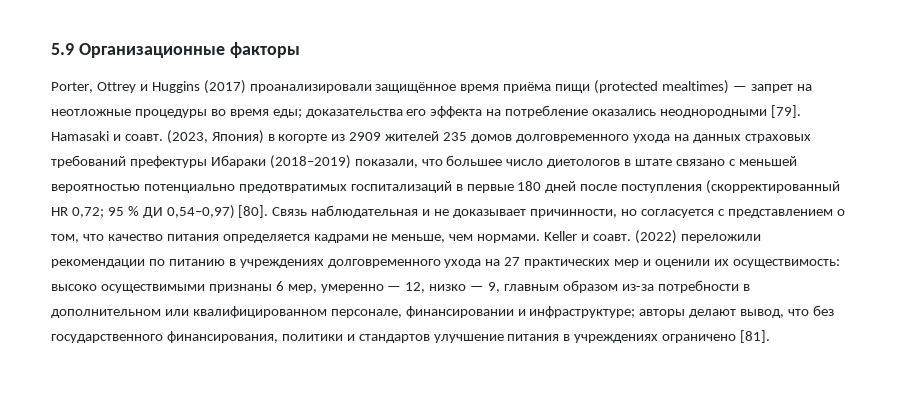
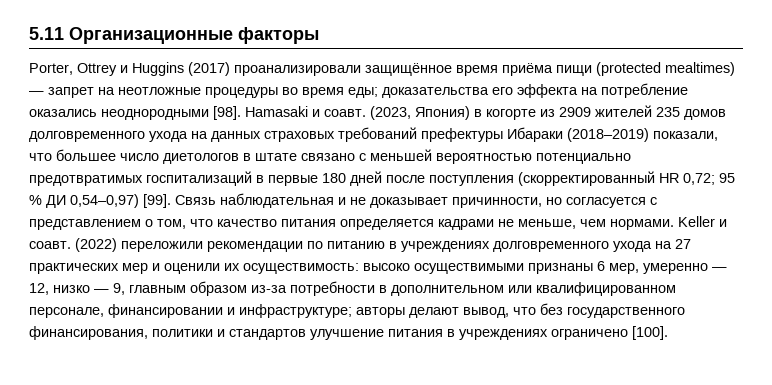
- 5.9 Организационные факторы
+ 5.11 Организационные факторы
- Porter, Ottrey и Huggins (2017) проанализировали защищённое время приёма пищи (protected mealtimes) — запрет на неотложные процедуры во время еды; доказательства его эффекта на потребление оказались неоднородными [79].
+ Porter, Ottrey и Huggins (2017) проанализировали защищённое время приёма пищи (protected mealtimes) — запрет на неотложные процедуры во время еды; доказательства его эффекта на потребление оказались неоднородными [98].
- (2023, Япония) в когорте из 2909 жителей 235 домов долговременного ухода на данных страховых требований префектуры Ибараки (2018–2019) показали, что большее число диетологов в штате связано с меньшей вероятностью потенциально предотвратимых госпитализаций в первые 180 дней после поступления (скорректированный HR 0,72; 95 % ДИ 0,54–0,97) [80].
+ (2023, Япония) в когорте из 2909 жителей 235 домов долговременного ухода на данных страховых требований префектуры Ибараки (2018–2019) показали, что большее число диетологов в штате связано с меньшей вероятностью потенциально предотвратимых госпитализаций в первые 180 дней после поступления (скорректированный HR 0,72; 95 % ДИ 0,54–0,97) [99].
- (2022) переложили рекомендации по питанию в учреждениях долговременного ухода на 27 практических мер и оценили их осуществимость: высоко осуществимыми признаны 6 мер, умеренно — 12, низко — 9, главным образом из-за потребности в дополнительном или квалифицированном персонале, финансировании и инфраструктуре; авторы делают вывод, что без государственного финансирования, политики и стандартов улучшение питания в учреждениях ограничено [81].
+ (2022) переложили рекомендации по питанию в учреждениях долговременного ухода на 27 практических мер и оценили их осуществимость: высоко осуществимыми признаны 6 мер, умеренно — 12, низко — 9, главным образом из-за потребности в дополнительном или квалифицированном персонале, финансировании и инфраструктуре; авторы делают вывод, что без государственного финансирования, политики и стандартов улучшение питания в учреждениях ограничено [100].

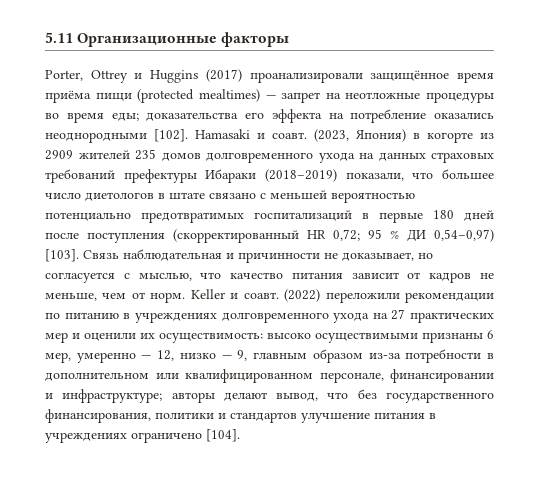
- Porter, Ottrey и Huggins (2017) проанализировали защищённое время приёма пищи (protected mealtimes) — запрет на неотложные процедуры во время еды; доказательства его эффекта на потребление оказались неоднородными [98].
+ Porter, Ottrey и Huggins (2017) проанализировали защищённое время приёма пищи (protected mealtimes) — запрет на неотложные процедуры во время еды; доказательства его эффекта на потребление оказались неоднородными [102].
- (2023, Япония) в когорте из 2909 жителей 235 домов долговременного ухода на данных страховых требований префектуры Ибараки (2018–2019) показали, что большее число диетологов в штате связано с меньшей вероятностью потенциально предотвратимых госпитализаций в первые 180 дней после поступления (скорректированный HR 0,72; 95 % ДИ 0,54–0,97) [99].
+ (2023, Япония) в когорте из 2909 жителей 235 домов долговременного ухода на данных страховых требований префектуры Ибараки (2018–2019) показали, что большее число диетологов в штате связано с меньшей вероятностью потенциально предотвратимых госпитализаций в первые 180 дней после поступления (скорректированный HR 0,72; 95 % ДИ 0,54–0,97) [103].
- Связь наблюдательная и не доказывает причинности, но согласуется с представлением о том, что качество питания определяется кадрами не меньше, чем нормами.
+ Связь наблюдательная и причинности не доказывает, но согласуется с мыслью, что качество питания зависит от кадров не меньше, чем от норм.
- (2022) переложили рекомендации по питанию в учреждениях долговременного ухода на 27 практических мер и оценили их осуществимость: высоко осуществимыми признаны 6 мер, умеренно — 12, низко — 9, главным образом из-за потребности в дополнительном или квалифицированном персонале, финансировании и инфраструктуре; авторы делают вывод, что без государственного финансирования, политики и стандартов улучшение питания в учреждениях ограничено [100].
+ (2022) переложили рекомендации по питанию в учреждениях долговременного ухода на 27 практических мер и оценили их осуществимость: высоко осуществимыми признаны 6 мер, умеренно — 12, низко — 9, главным образом из-за потребности в дополнительном или квалифицированном персонале, финансировании и инфраструктуре; авторы делают вывод, что без государственного финансирования, политики и стандартов улучшение питания в учреждениях ограничено [104].

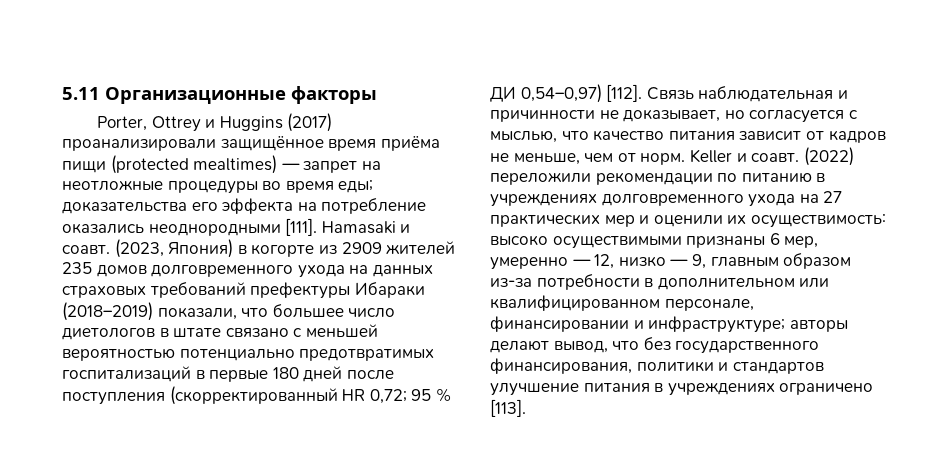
- Porter, Ottrey и Huggins (2017) проанализировали защищённое время приёма пищи (protected mealtimes) — запрет на неотложные процедуры во время еды; доказательства его эффекта на потребление оказались неоднородными [102].
+ Porter, Ottrey и Huggins (2017) проанализировали защищённое время приёма пищи (protected mealtimes) — запрет на неотложные процедуры во время еды; доказательства его эффекта на потребление оказались неоднородными [111].
- (2023, Япония) в когорте из 2909 жителей 235 домов долговременного ухода на данных страховых требований префектуры Ибараки (2018–2019) показали, что большее число диетологов в штате связано с меньшей вероятностью потенциально предотвратимых госпитализаций в первые 180 дней после поступления (скорректированный HR 0,72; 95 % ДИ 0,54–0,97) [103].
+ (2023, Япония) в когорте из 2909 жителей 235 домов долговременного ухода на данных страховых требований префектуры Ибараки (2018–2019) показали, что большее число диетологов в штате связано с меньшей вероятностью потенциально предотвратимых госпитализаций в первые 180 дней после поступления (скорректированный HR 0,72; 95 % ДИ 0,54–0,97) [112].
- (2022) переложили рекомендации по питанию в учреждениях долговременного ухода на 27 практических мер и оценили их осуществимость: высоко осуществимыми признаны 6 мер, умеренно — 12, низко — 9, главным образом из-за потребности в дополнительном или квалифицированном персонале, финансировании и инфраструктуре; авторы делают вывод, что без государственного финансирования, политики и стандартов улучшение питания в учреждениях ограничено [104].
+ (2022) переложили рекомендации по питанию в учреждениях долговременного ухода на 27 практических мер и оценили их осуществимость: высоко осуществимыми признаны 6 мер, умеренно — 12, низко — 9, главным образом из-за потребности в дополнительном или квалифицированном персонале, финансировании и инфраструктуре; авторы делают вывод, что без государственного финансирования, политики и стандартов улучшение питания в учреждениях ограничено [113].

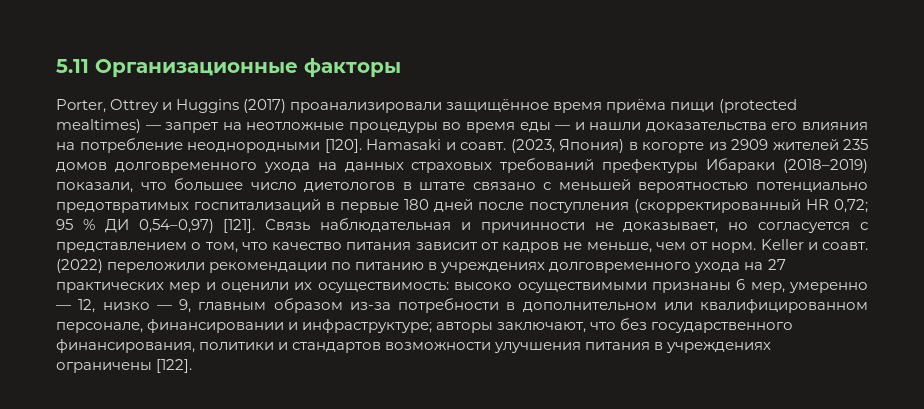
- Porter, Ottrey и Huggins (2017) проанализировали защищённое время приёма пищи (protected mealtimes) — запрет на неотложные процедуры во время еды; доказательства его эффекта на потребление оказались неоднородными [111].
+ Porter, Ottrey и Huggins (2017) проанализировали защищённое время приёма пищи (protected mealtimes) — запрет на неотложные процедуры во время еды — и нашли доказательства его влияния на потребление неоднородными [120].
- (2023, Япония) в когорте из 2909 жителей 235 домов долговременного ухода на данных страховых требований префектуры Ибараки (2018–2019) показали, что большее число диетологов в штате связано с меньшей вероятностью потенциально предотвратимых госпитализаций в первые 180 дней после поступления (скорректированный HR 0,72; 95 % ДИ 0,54–0,97) [112].
+ (2023, Япония) в когорте из 2909 жителей 235 домов долговременного ухода на данных страховых требований префектуры Ибараки (2018–2019) показали, что большее число диетологов в штате связано с меньшей вероятностью потенциально предотвратимых госпитализаций в первые 180 дней после поступления (скорректированный HR 0,72; 95 % ДИ 0,54–0,97) [121].
- Связь наблюдательная и причинности не доказывает, но согласуется с мыслью, что качество питания зависит от кадров не меньше, чем от норм.
+ Связь наблюдательная и причинности не доказывает, но согласуется с представлением о том, что качество питания зависит от кадров не меньше, чем от норм.
- (2022) переложили рекомендации по питанию в учреждениях долговременного ухода на 27 практических мер и оценили их осуществимость: высоко осуществимыми признаны 6 мер, умеренно — 12, низко — 9, главным образом из-за потребности в дополнительном или квалифицированном персонале, финансировании и инфраструктуре; авторы делают вывод, что без государственного финансирования, политики и стандартов улучшение питания в учреждениях ограничено [113].
+ (2022) переложили рекомендации по питанию в учреждениях долговременного ухода на 27 практических мер и оценили их осуществимость: высоко осуществимыми признаны 6 мер, умеренно — 12, низко — 9, главным образом из-за потребности в дополнительном или квалифицированном персонале, финансировании и инфраструктуре; авторы заключают, что без государственного финансирования, политики и стандартов возможности улучшения питания в учреждениях ограничены [122].

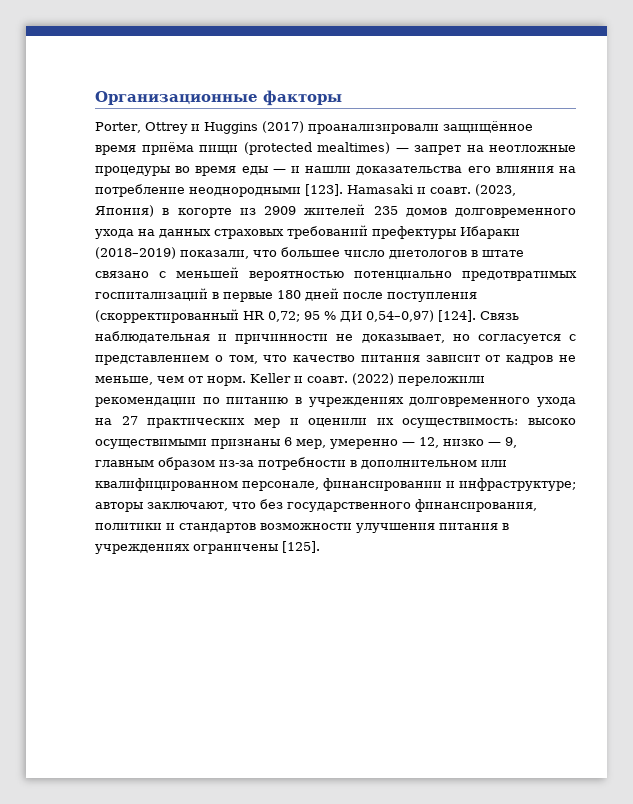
- 5.11 Организационные факторы
+ Организационные факторы
- Porter, Ottrey и Huggins (2017) проанализировали защищённое время приёма пищи (protected mealtimes) — запрет на неотложные процедуры во время еды — и нашли доказательства его влияния на потребление неоднородными [120].
+ Porter, Ottrey и Huggins (2017) проанализировали защищённое время приёма пищи (protected mealtimes) — запрет на неотложные процедуры во время еды — и нашли доказательства его влияния на потребление неоднородными [123].
- (2023, Япония) в когорте из 2909 жителей 235 домов долговременного ухода на данных страховых требований префектуры Ибараки (2018–2019) показали, что большее число диетологов в штате связано с меньшей вероятностью потенциально предотвратимых госпитализаций в первые 180 дней после поступления (скорректированный HR 0,72; 95 % ДИ 0,54–0,97) [121].
+ (2023, Япония) в когорте из 2909 жителей 235 домов долговременного ухода на данных страховых требований префектуры Ибараки (2018–2019) показали, что большее число диетологов в штате связано с меньшей вероятностью потенциально предотвратимых госпитализаций в первые 180 дней после поступления (скорректированный HR 0,72; 95 % ДИ 0,54–0,97) [124].
- (2022) переложили рекомендации по питанию в учреждениях долговременного ухода на 27 практических мер и оценили их осуществимость: высоко осуществимыми признаны 6 мер, умеренно — 12, низко — 9, главным образом из-за потребности в дополнительном или квалифицированном персонале, финансировании и инфраструктуре; авторы заключают, что без государственного финансирования, политики и стандартов возможности улучшения питания в учреждениях ограничены [122].
+ (2022) переложили рекомендации по питанию в учреждениях долговременного ухода на 27 практических мер и оценили их осуществимость: высоко осуществимыми признаны 6 мер, умеренно — 12, низко — 9, главным образом из-за потребности в дополнительном или квалифицированном персонале, финансировании и инфраструктуре; авторы заключают, что без государственного финансирования, политики и стандартов возможности улучшения питания в учреждениях ограничены [125].

